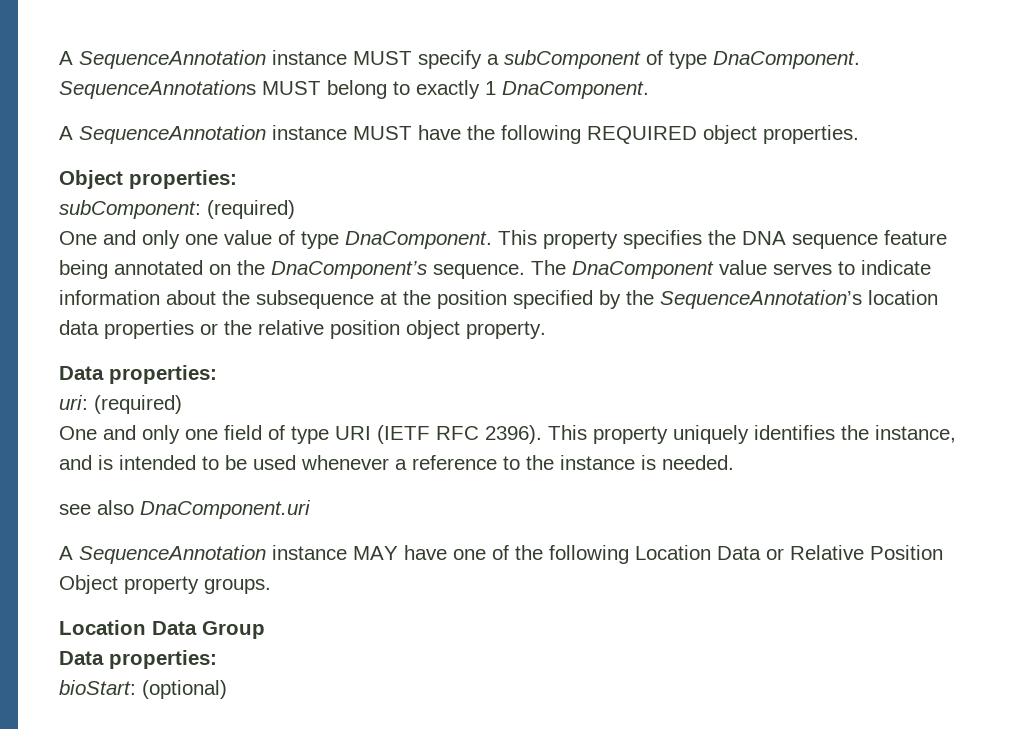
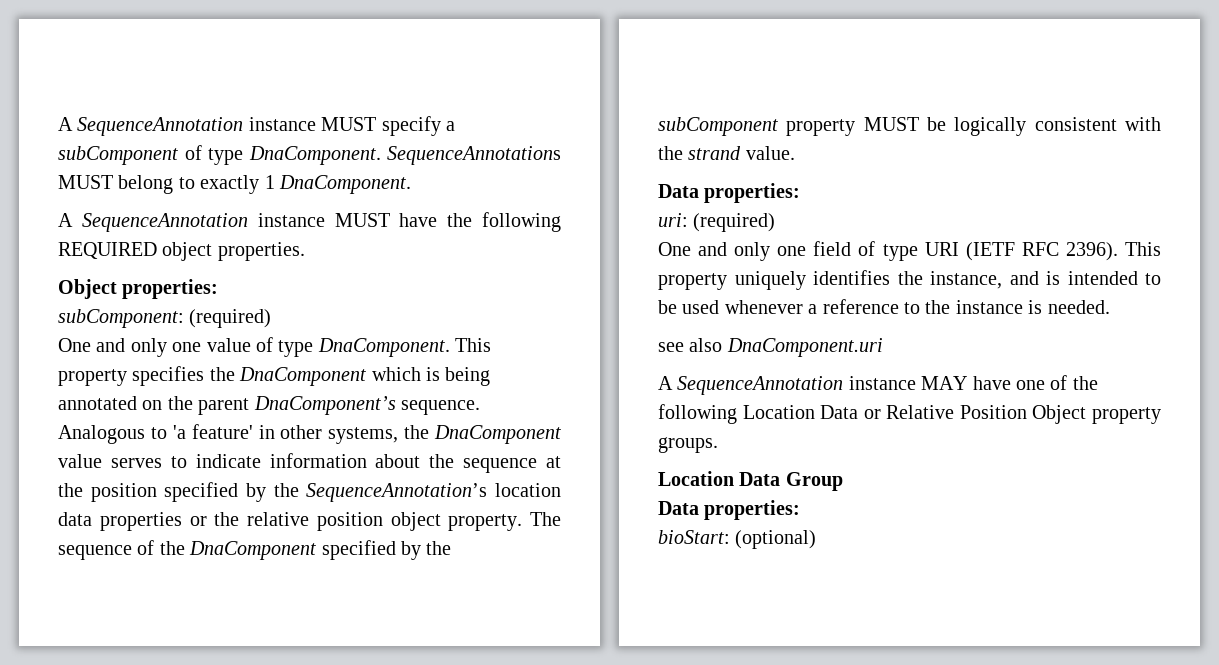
- This property specifies the DNA sequence feature being annotated on the DnaComponent’s sequence.
+ This property specifies the DnaComponent which is being annotated on the parent DnaComponent’s sequence.
- The DnaComponent value serves to indicate information about the subsequence at the position specified by the SequenceAnnotation’s location data properties or the relative position object property.
+ Analogous to 'a feature' in other systems, the DnaComponent value serves to indicate information about the sequence at the position specified by the SequenceAnnotation’s location data properties or the relative position object property. The sequence of the DnaComponent specified by the subComponent property MUST be logically consistent with the strand value.

